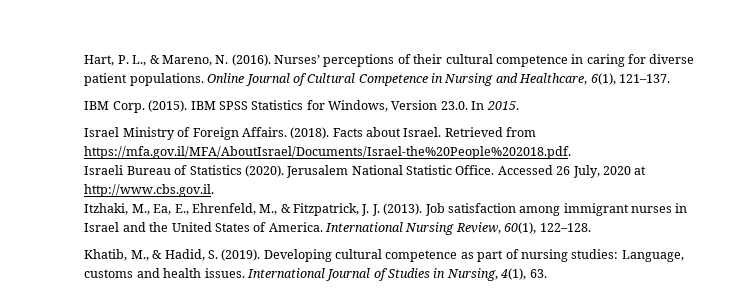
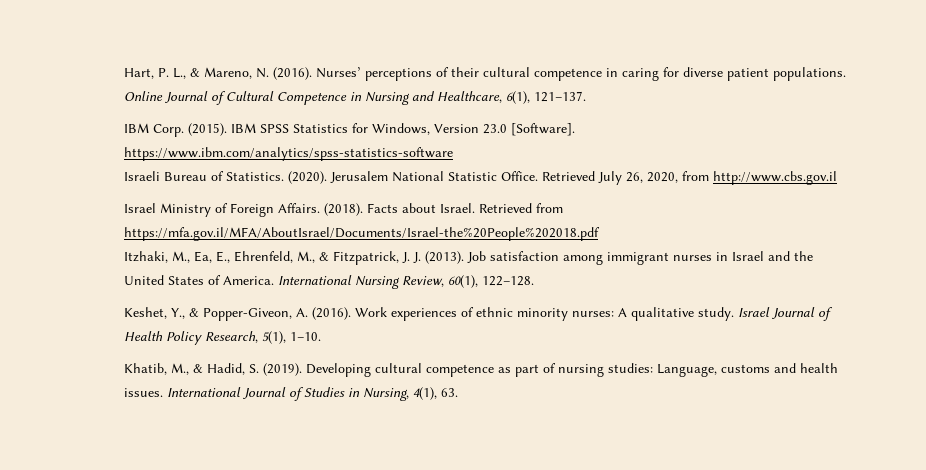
- IBM SPSS Statistics for Windows, Version 23.0. In 2015.
+ IBM SPSS Statistics for Windows, Version 23.0 [Software]. https://www.ibm.com/analytics/spss-statistics-software
+ Israeli Bureau of Statistics. (2020). Jerusalem National Statistic Office. Retrieved July 26, 2020, from http://www.cbs.gov.il
- Retrieved from https://mfa.gov.il/MFA/AboutIsrael/Documents/Israel-the%20People%202018.pdf.
- Israeli Bureau of Statistics (2020). Jerusalem National Statistic Office. Accessed 26 July, 2020 at http://www.cbs.gov.il.
+ Retrieved from https://mfa.gov.il/MFA/AboutIsrael/Documents/Israel-the%20People%202018.pdf
+ Keshet, Y., & Popper-Giveon, A. (2016). Work experiences of ethnic minority nurses: A qualitative study. Israel Journal of Health Policy Research, 5(1), 1–10.

